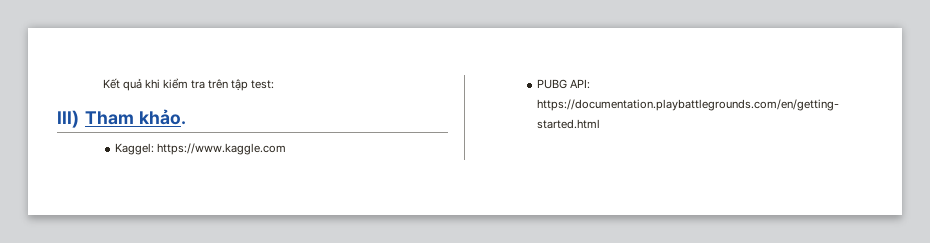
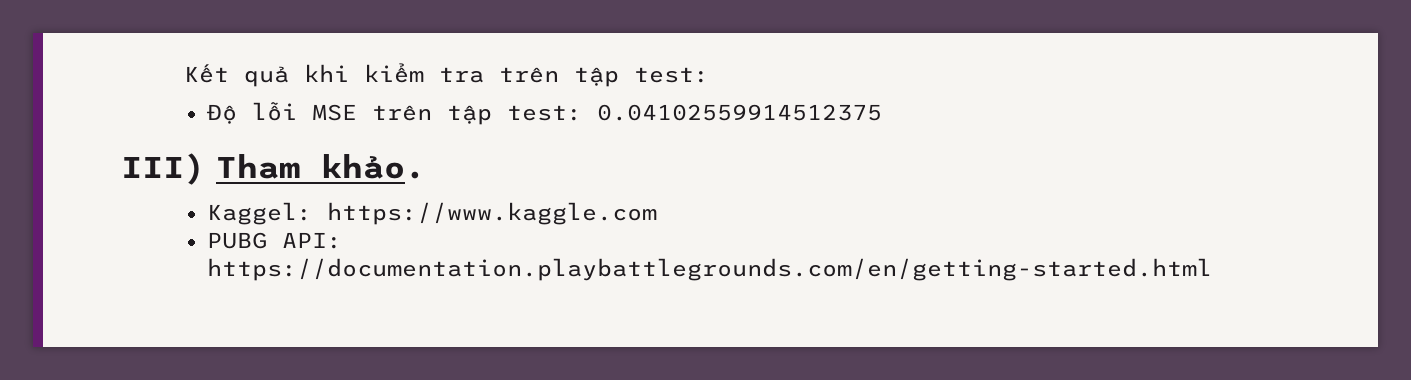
+ Độ lỗi MSE trên tập test: 0.04102559914512375

